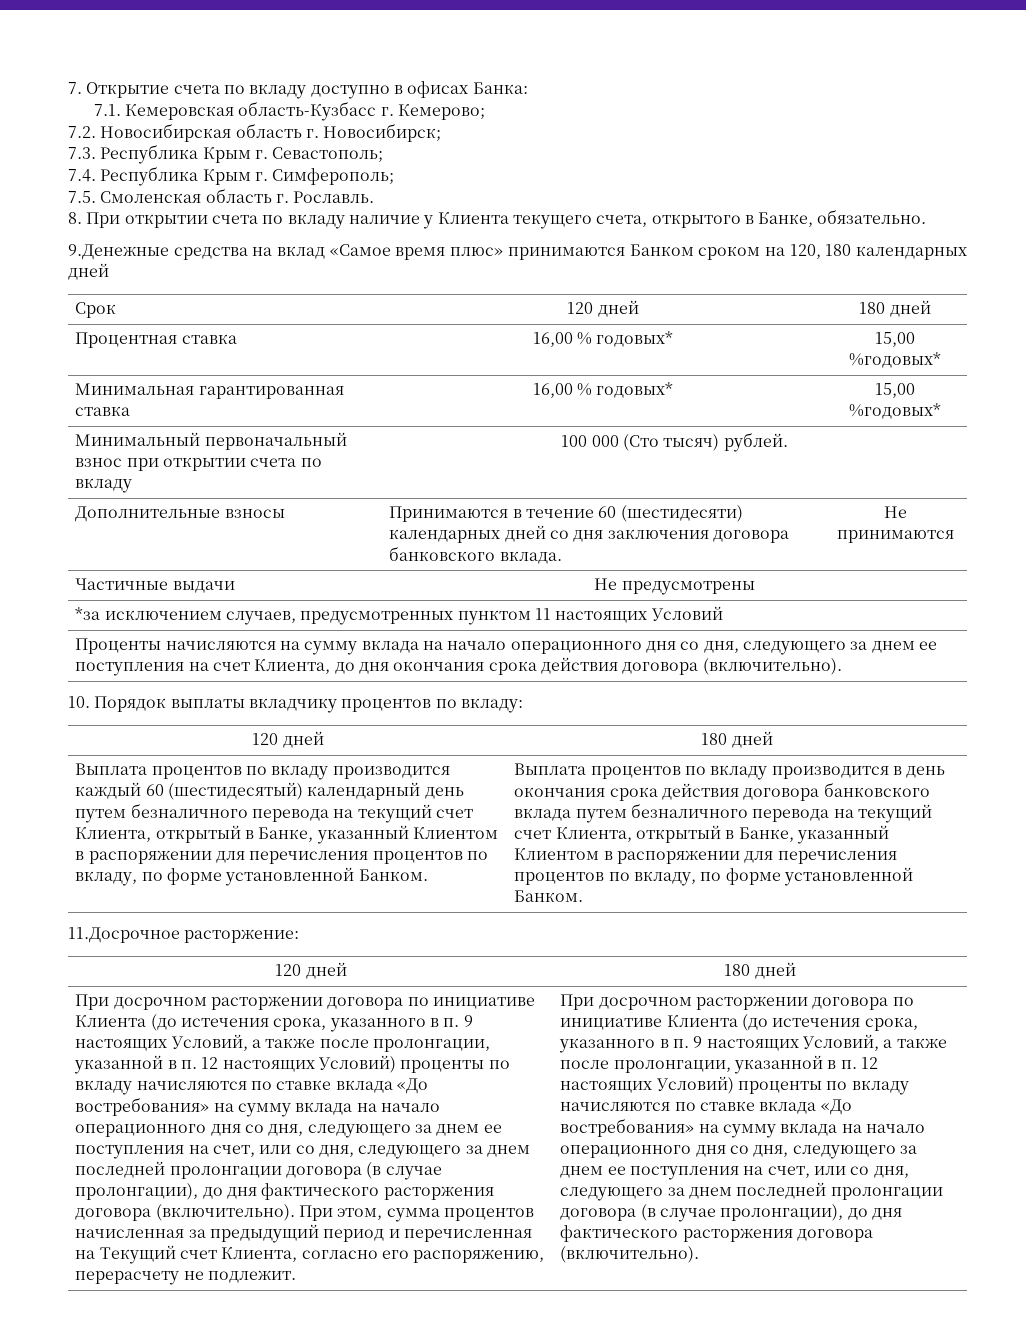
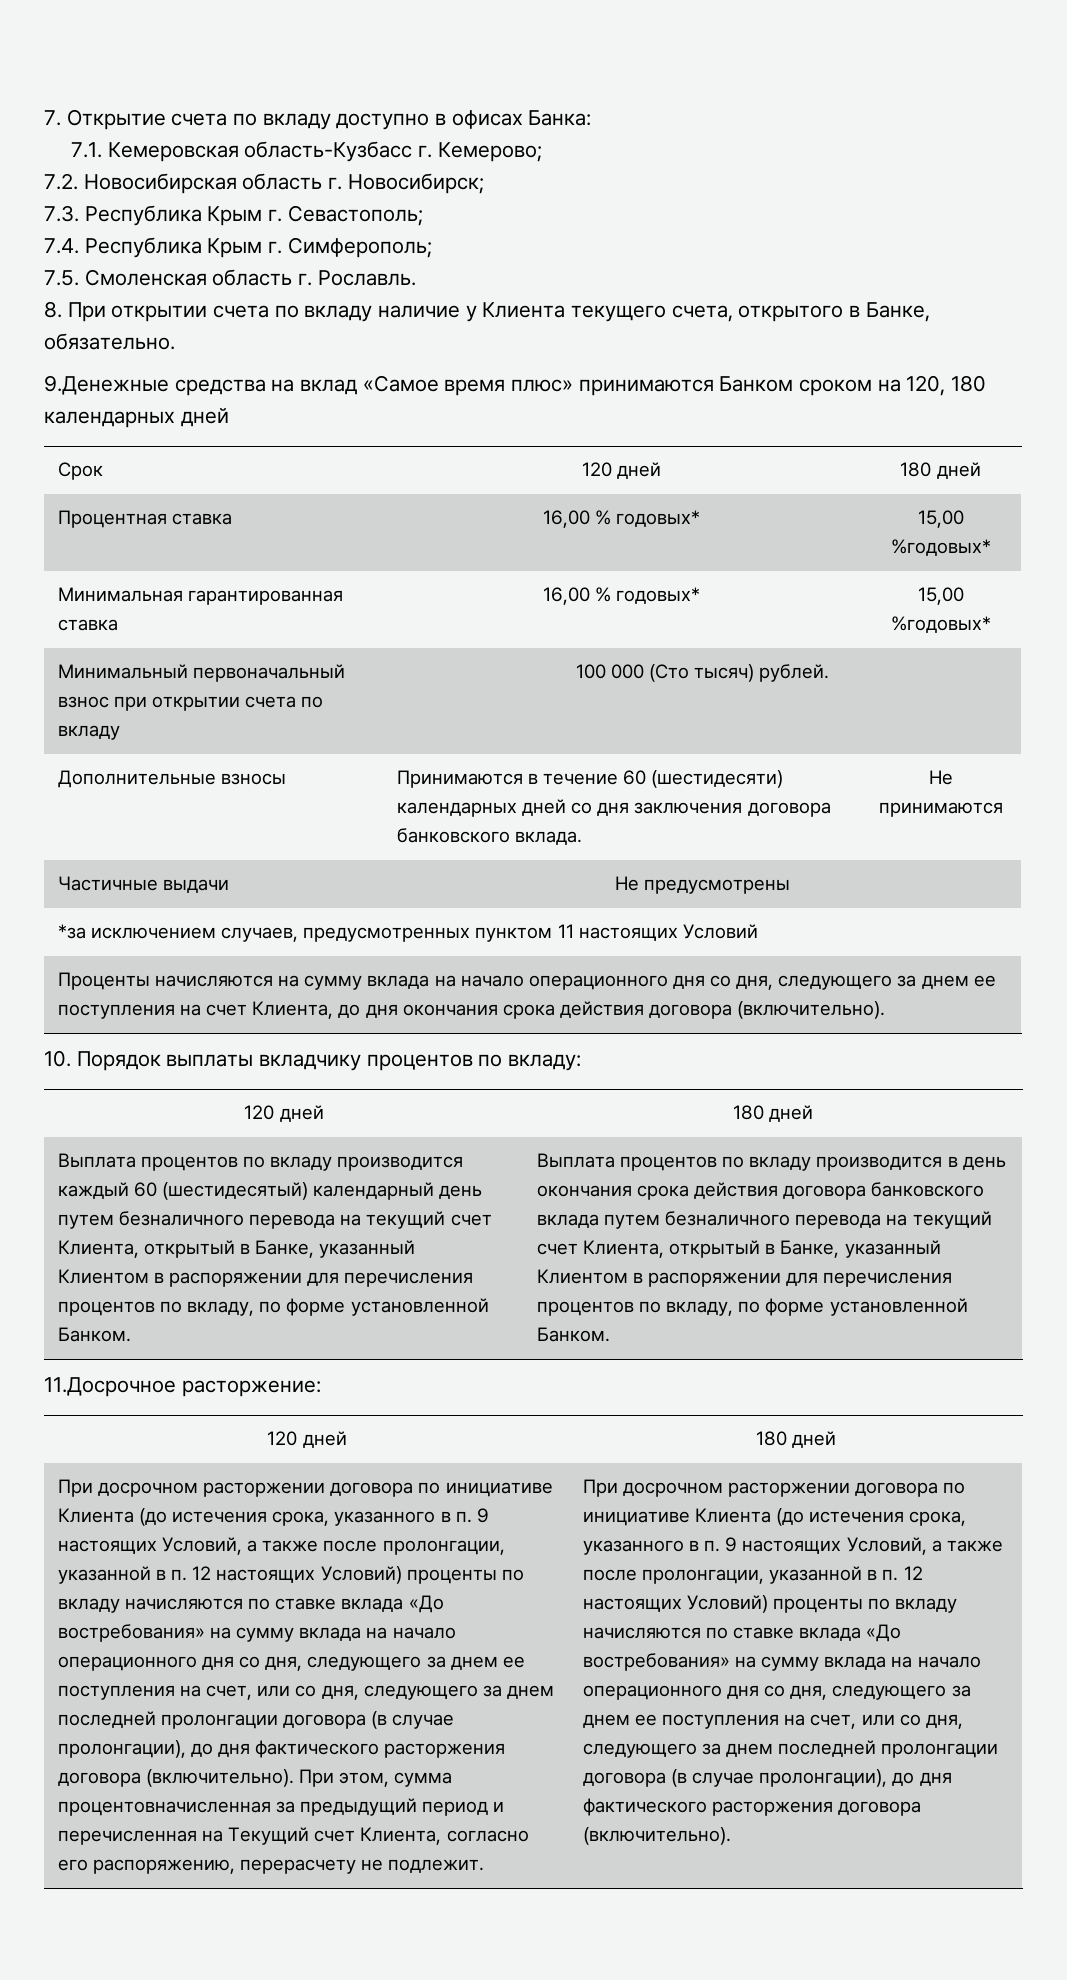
- При этом, сумма процентов начисленная за предыдущий период и перечисленная на Текущий счет Клиента, согласно его распоряжению, перерасчету не подлежит.
+ При этом, сумма процентовначисленная за предыдущий период и перечисленная на Текущий счет Клиента, согласно его распоряжению, перерасчету не подлежит.

